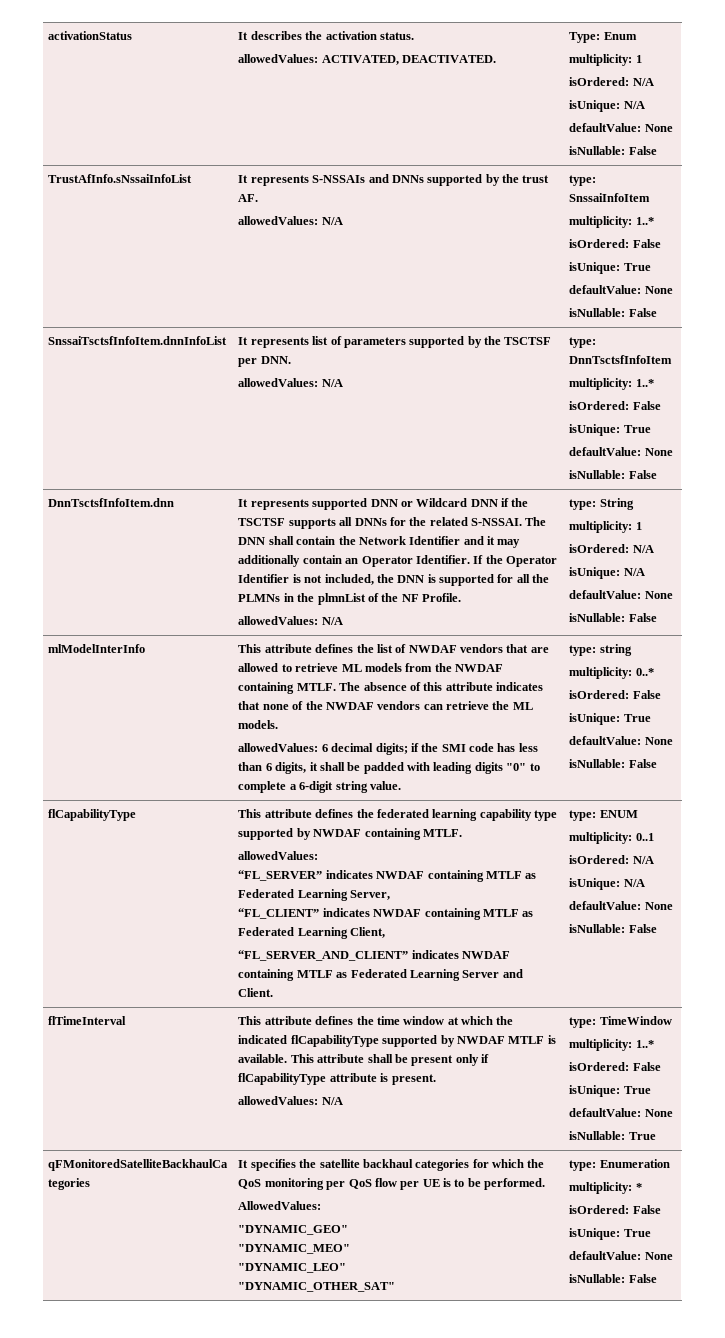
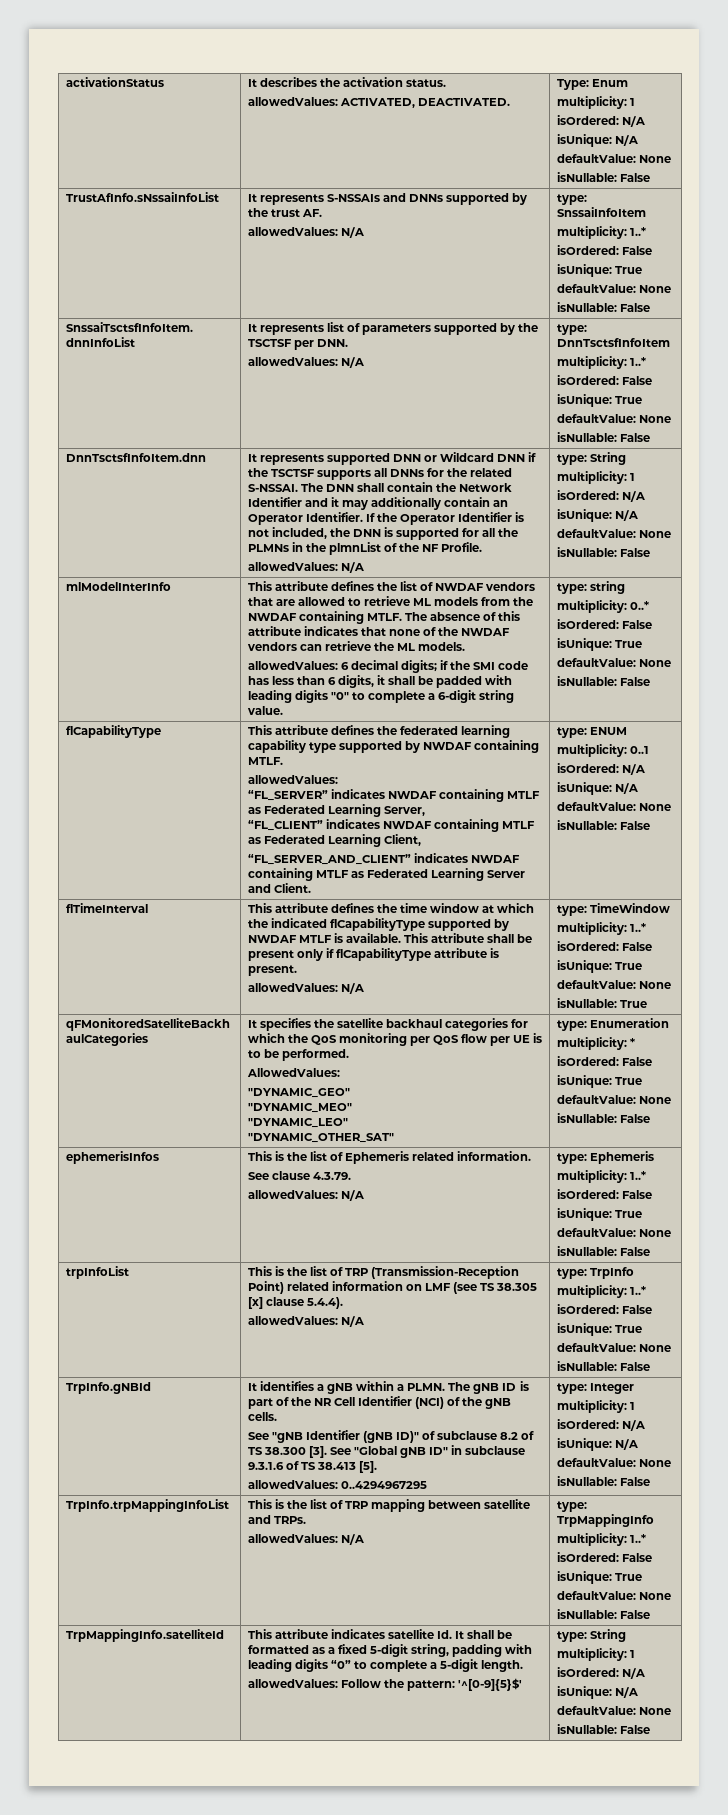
+ ephemerisInfos | This is the list of Ephemeris related information.
+ See clause 4.3.79.
+ allowedValues: N/A | type: Ephemeris
+ multiplicity: 1..*
+ isOrdered: False
+ isUnique: True
+ defaultValue: None
+ isNullable: False
+ trpInfoList | This is the list of TRP (Transmission-Reception Point) related information on LMF (see TS 38.305 [x] clause 5.4.4).
+ allowedValues: N/A | type: TrpInfo
+ multiplicity: 1..*
+ isOrdered: False
+ isUnique: True
+ defaultValue: None
+ isNullable: False
+ TrpInfo.gNBId | It identifies a gNB within a PLMN. The gNB ID is part of the NR Cell Identifier (NCI) of the gNB cells.
+ See "gNB Identifier (gNB ID)" of subclause 8.2 of TS 38.300 [3]. See "Global gNB ID" in subclause 9.3.1.6 of TS 38.413 [5].
+ allowedValues: 0..4294967295 | type: Integer
+ multiplicity: 1
+ isOrdered: N/A
+ isUnique: N/A
+ defaultValue: None
+ isNullable: False
+ TrpInfo.trpMappingInfoList | This is the list of TRP mapping between satellite and TRPs.
+ allowedValues: N/A | type: TrpMappingInfo
+ multiplicity: 1..*
+ isOrdered: False
+ isUnique: True
+ defaultValue: None
+ isNullable: False
+ TrpMappingInfo.satelliteId | This attribute indicates satellite Id. It shall be formatted as a fixed 5-digit string, padding with leading digits “0” to complete a 5-digit length.
+ allowedValues: Follow the pattern: '^[0-9]{5}$' | type: String
+ multiplicity: 1
+ isOrdered: N/A
+ isUnique: N/A
+ defaultValue: None
+ isNullable: False

